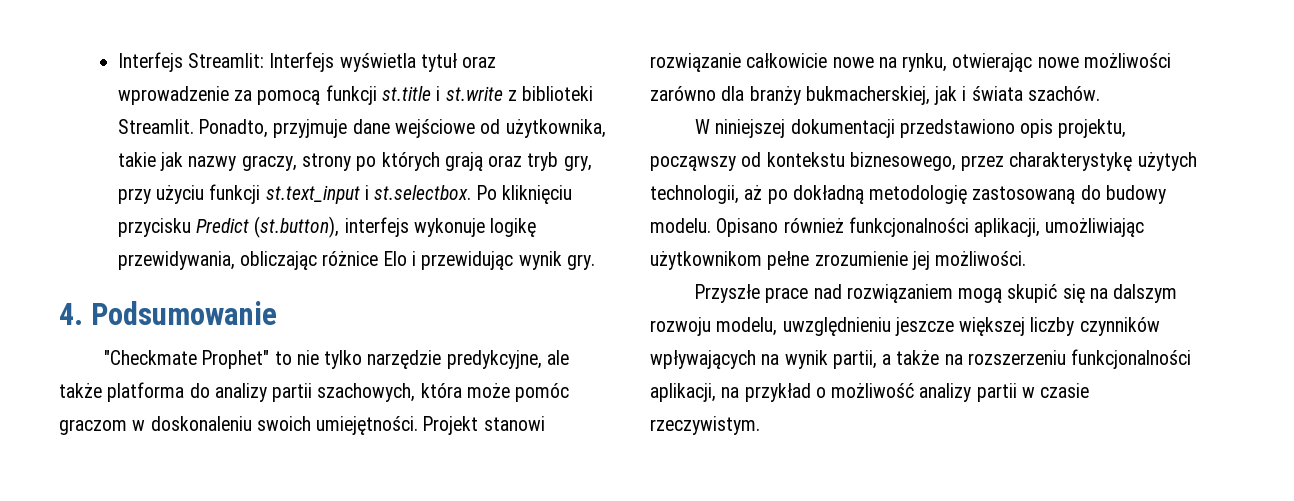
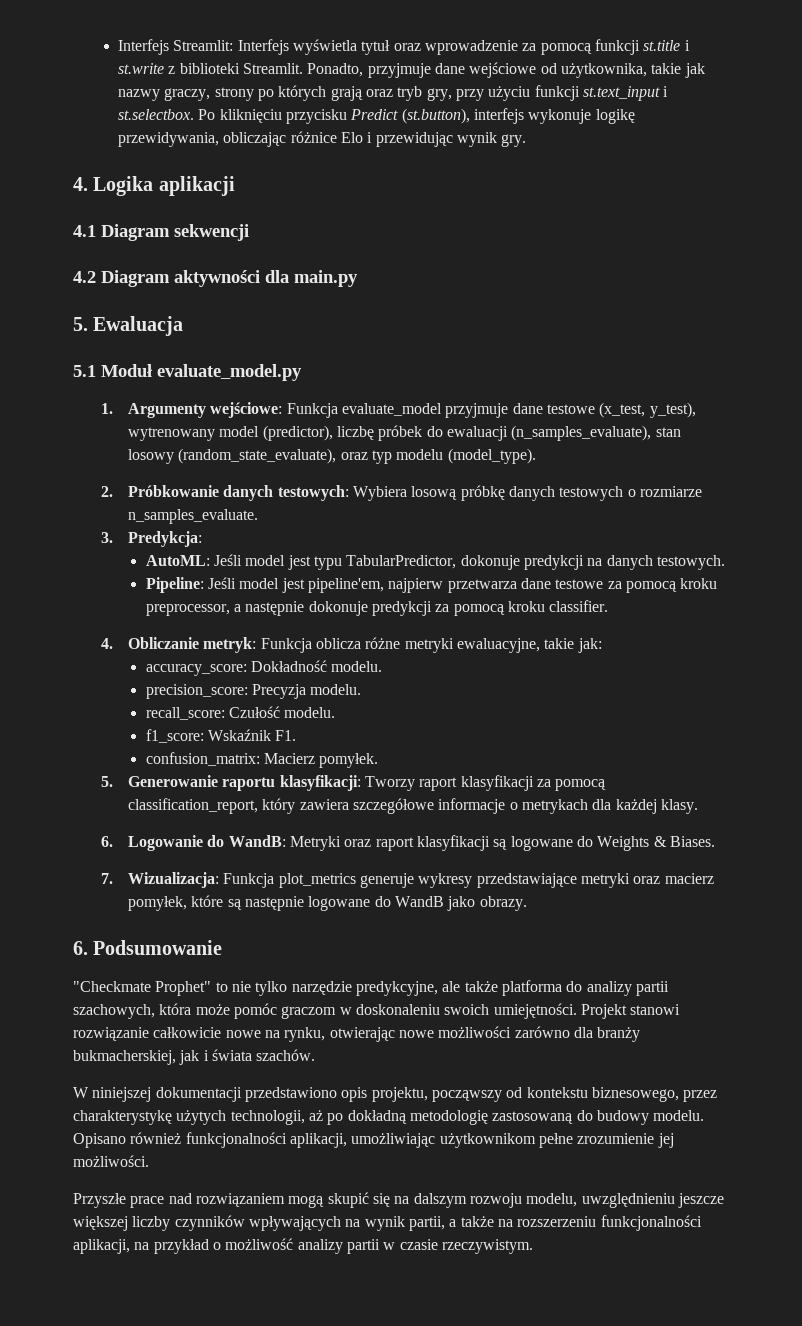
- 4. Podsumowanie
+ 4. Logika aplikacji
+ 4.1 Diagram sekwencji
+ 4.2 Diagram aktywności dla main.py
+ 5. Ewaluacja
+ 5.1 Moduł evaluate_model.py
+ 1. Argumenty wejściowe: Funkcja evaluate_model przyjmuje dane testowe (x_test, y_test), wytrenowany model (predictor), liczbę próbek do ewaluacji (n_samples_evaluate), stan losowy (random_state_evaluate), oraz typ modelu (model_type).
+ 2. Próbkowanie danych testowych: Wybiera losową próbkę danych testowych o rozmiarze n_samples_evaluate.
+ 3. Predykcja:
+ AutoML: Jeśli model jest typu TabularPredictor, dokonuje predykcji na danych testowych.
+ Pipeline: Jeśli model jest pipeline'em, najpierw przetwarza dane testowe za pomocą kroku preprocessor, a następnie dokonuje predykcji za pomocą kroku classifier.
+ 4. Obliczanie metryk: Funkcja oblicza różne metryki ewaluacyjne, takie jak:
+ accuracy_score: Dokładność modelu.
+ precision_score: Precyzja modelu.
+ recall_score: Czułość modelu.
+ f1_score: Wskaźnik F1.
+ confusion_matrix: Macierz pomyłek.
+ 5. Generowanie raportu klasyfikacji: Tworzy raport klasyfikacji za pomocą classification_report, który zawiera szczegółowe informacje o metrykach dla każdej klasy.
+ 6. Logowanie do WandB: Metryki oraz raport klasyfikacji są logowane do Weights & Biases.
+ 7. Wizualizacja: Funkcja plot_metrics generuje wykresy przedstawiające metryki oraz macierz pomyłek, które są następnie logowane do WandB jako obrazy.
+ 6. Podsumowanie

